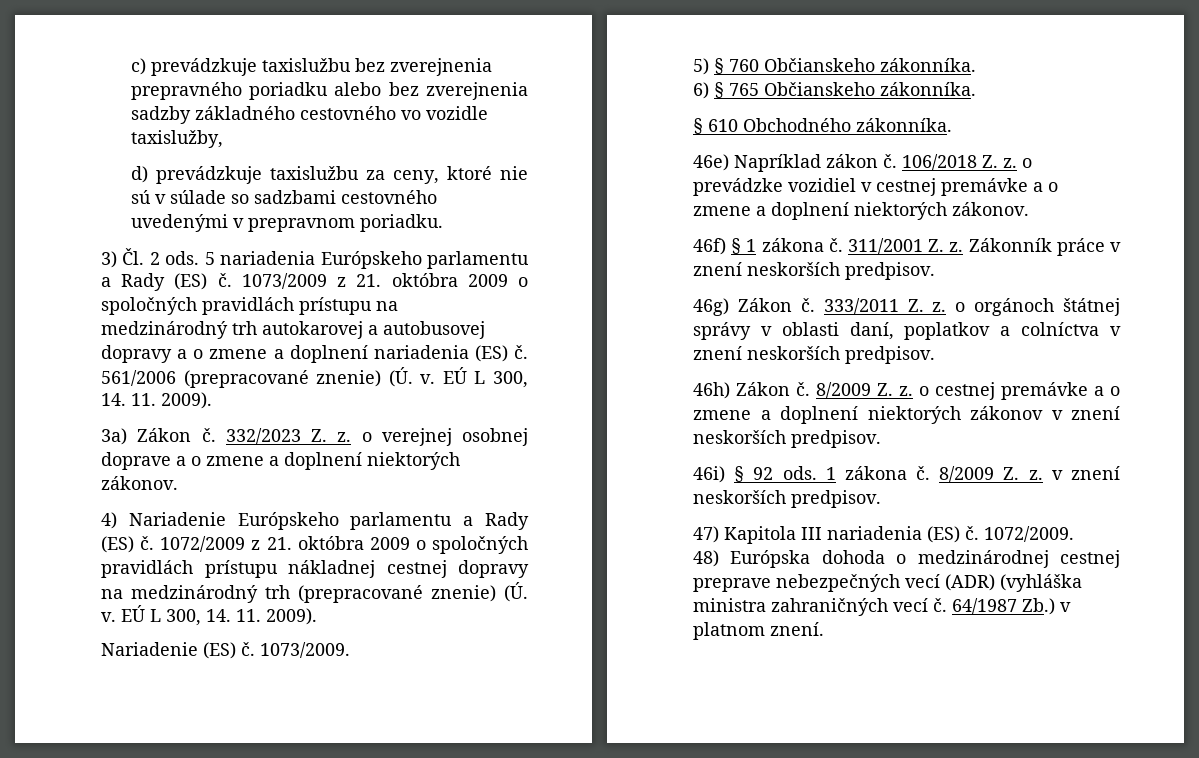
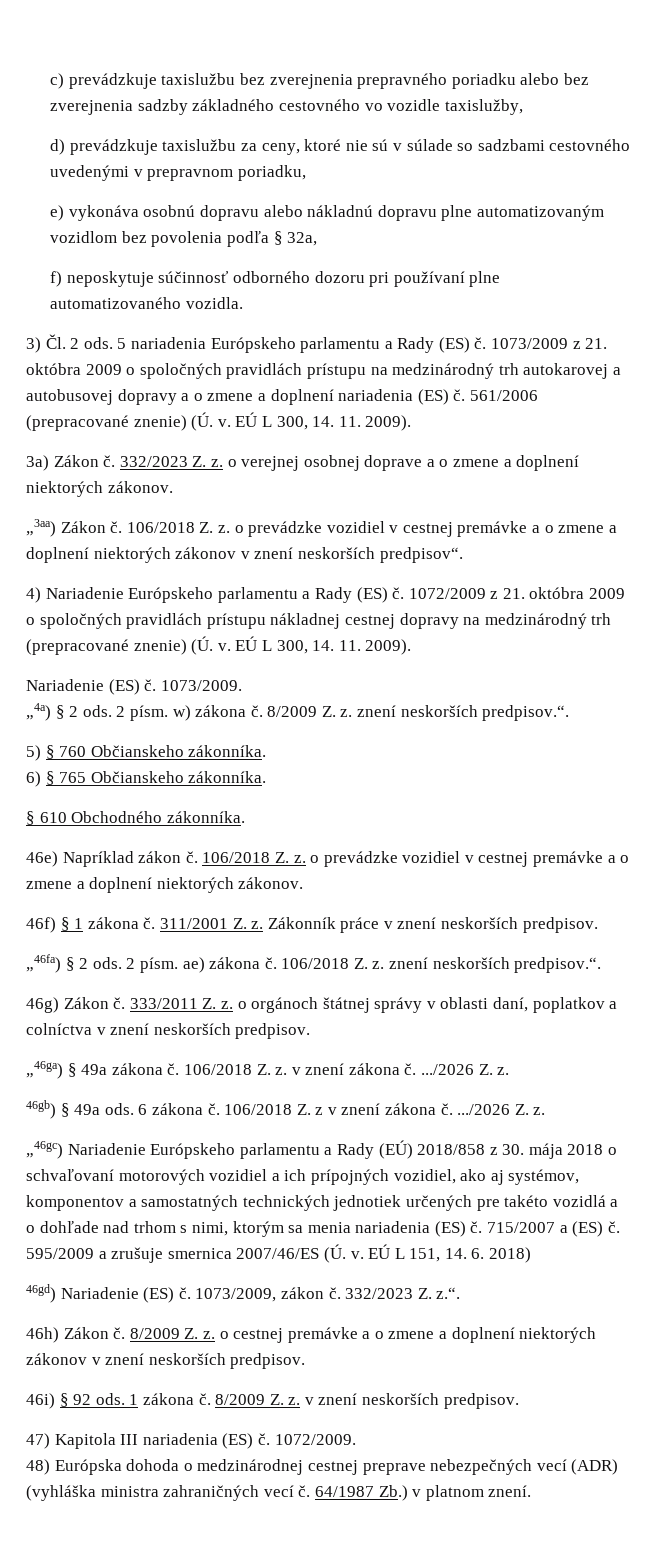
- d) prevádzkuje taxislužbu za ceny, ktoré nie sú v súlade so sadzbami cestovného uvedenými v prepravnom poriadku.
+ d) prevádzkuje taxislužbu za ceny, ktoré nie sú v súlade so sadzbami cestovného uvedenými v prepravnom poriadku,
+ e) vykonáva osobnú dopravu alebo nákladnú dopravu plne automatizovaným vozidlom bez povolenia podľa § 32a,
+ f) neposkytuje súčinnosť odborného dozoru pri používaní plne automatizovaného vozidla.
+ „3aa) Zákon č. 106/2018 Z. z. o prevádzke vozidiel v cestnej premávke a o zmene a doplnení niektorých zákonov v znení neskorších predpisov“.
+ „4a) § 2 ods. 2 písm. w) zákona č. 8/2009 Z. z. znení neskorších predpisov.“.
+ „46fa) § 2 ods. 2 písm. ae) zákona č. 106/2018 Z. z. znení neskorších predpisov.“.
+ „46ga) § 49a zákona č. 106/2018 Z. z. v znení zákona č. .../2026 Z. z.
+ 46gb) § 49a ods. 6 zákona č. 106/2018 Z. z v znení zákona č. .../2026 Z. z.
+ „46gc) Nariadenie Európskeho parlamentu a Rady (EÚ) 2018/858 z 30. mája 2018 o schvaľovaní motorových vozidiel a ich prípojných vozidiel, ako aj systémov, komponentov a samostatných technických jednotiek určených pre takéto vozidlá a o dohľade nad trhom s nimi, ktorým sa menia nariadenia (ES) č. 715/2007 a (ES) č. 595/2009 a zrušuje smernica 2007/46/ES (Ú. v. EÚ L 151, 14. 6. 2018)
+ 46gd) Nariadenie (ES) č. 1073/2009, zákon č. 332/2023 Z. z.“.

